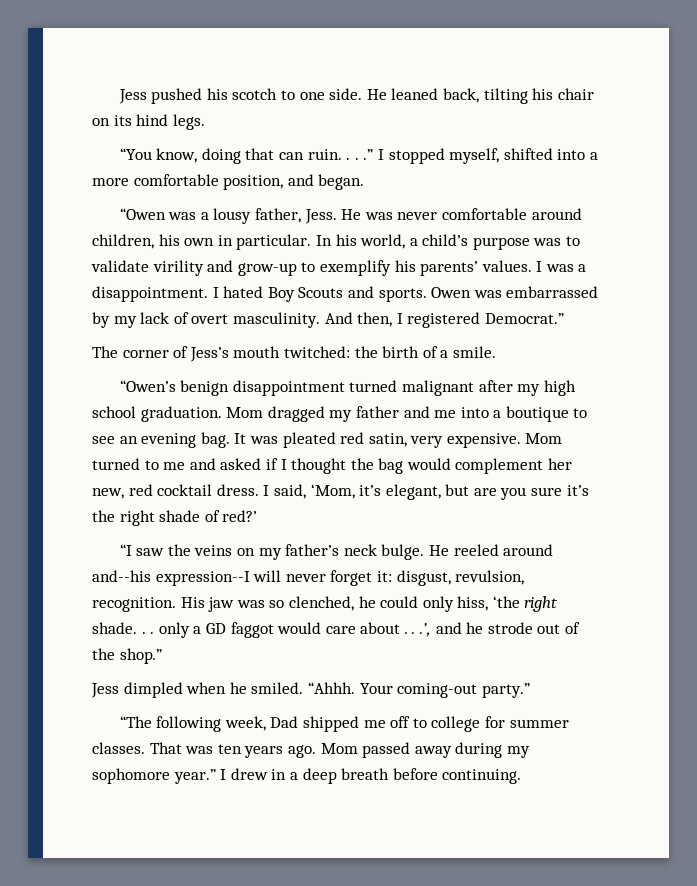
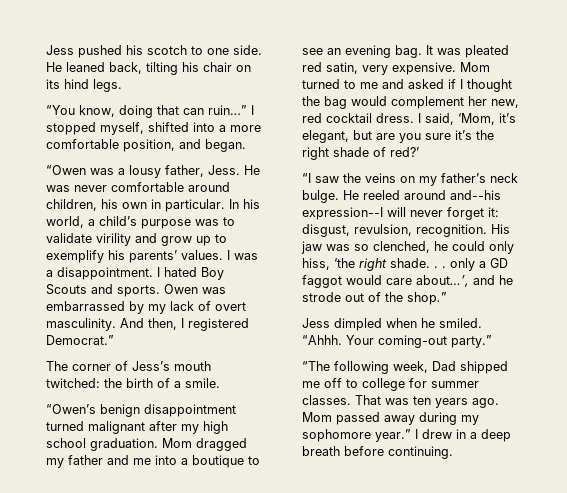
- “You know, doing that can ruin. . . .”
+ “You know, doing that can ruin…”
- In his world, a child’s purpose was to validate virility and grow-up to exemplify his parents’ values.
+ In his world, a child’s purpose was to validate virility and grow up to exemplify his parents’ values.
- His jaw was so clenched, he could only hiss, ‘the right shade. . . only a GD faggot would care about . . .’, and he strode out of the shop.”
+ His jaw was so clenched, he could only hiss, ‘the right shade. . . only a GD faggot would care about…’, and he strode out of the shop.”

